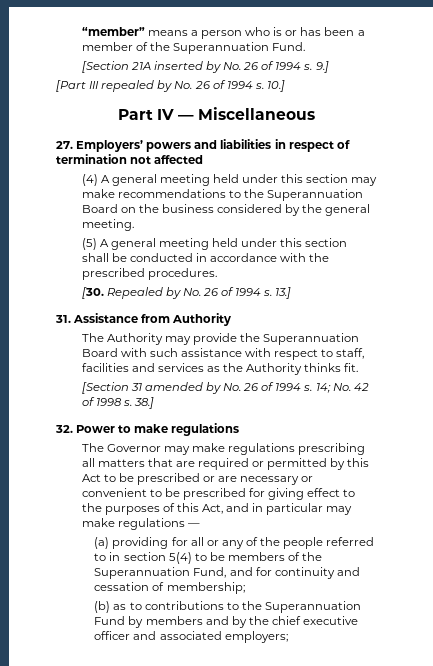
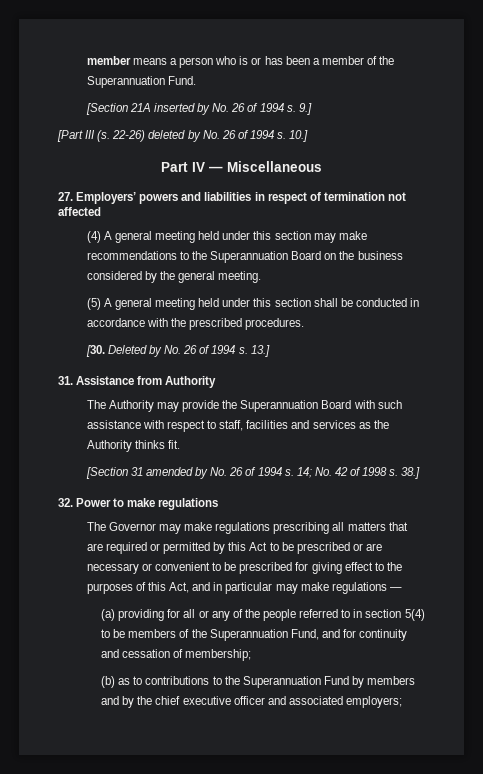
- “member” means a person who is or has been a member of the Superannuation Fund.
+ member means a person who is or has been a member of the Superannuation Fund.
- [Part III repealed by No. 26 of 1994 s.
+ [Part III (s. 22-26) deleted by No. 26 of 1994 s.
- [30. Repealed by No. 26 of 1994 s.
+ [30. Deleted by No. 26 of 1994 s.

